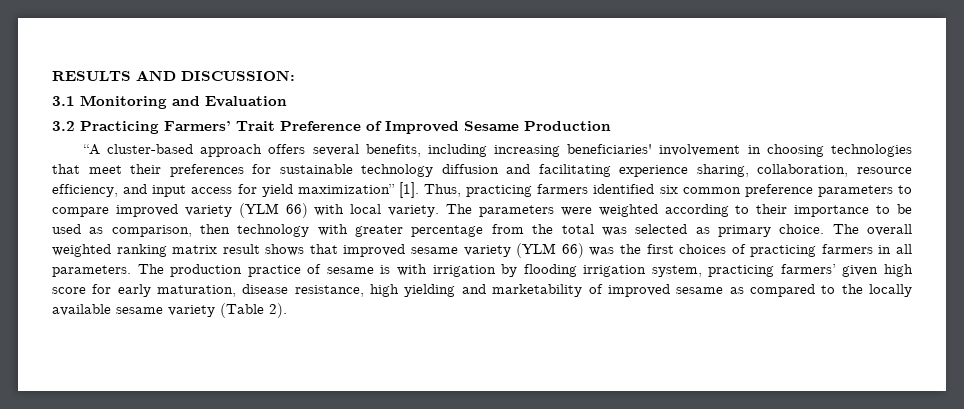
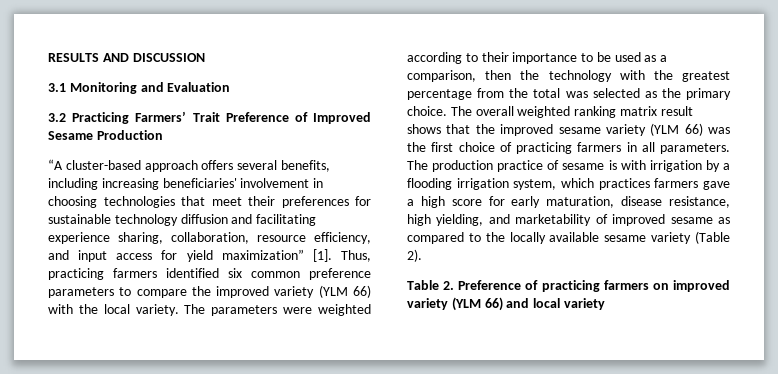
- RESULTS AND DISCUSSION:
+ RESULTS AND DISCUSSION
- Thus, practicing farmers identified six common preference parameters to compare improved variety (YLM 66) with local variety.
+ Thus, practicing farmers identified six common preference parameters to compare the improved variety (YLM 66) with the local variety.
- The parameters were weighted according to their importance to be used as comparison, then technology with greater percentage from the total was selected as primary choice.
+ The parameters were weighted according to their importance to be used as a comparison, then the technology with the greatest percentage from the total was selected as the primary choice.
- The overall weighted ranking matrix result shows that improved sesame variety (YLM 66) was the first choices of practicing farmers in all parameters.
+ The overall weighted ranking matrix result shows that the improved sesame variety (YLM 66) was the first choice of practicing farmers in all parameters.
- The production practice of sesame is with irrigation by flooding irrigation system, practicing farmers’ given high score for early maturation, disease resistance, high yielding and marketability of improved sesame as compared to the locally available sesame variety (Table 2).
+ The production practice of sesame is with irrigation by a flooding irrigation system, which practices farmers gave a high score for early maturation, disease resistance, high yielding, and marketability of improved sesame as compared to the locally available sesame variety (Table 2).
+ Table 2. Preference of practicing farmers on improved variety (YLM 66) and local variety

